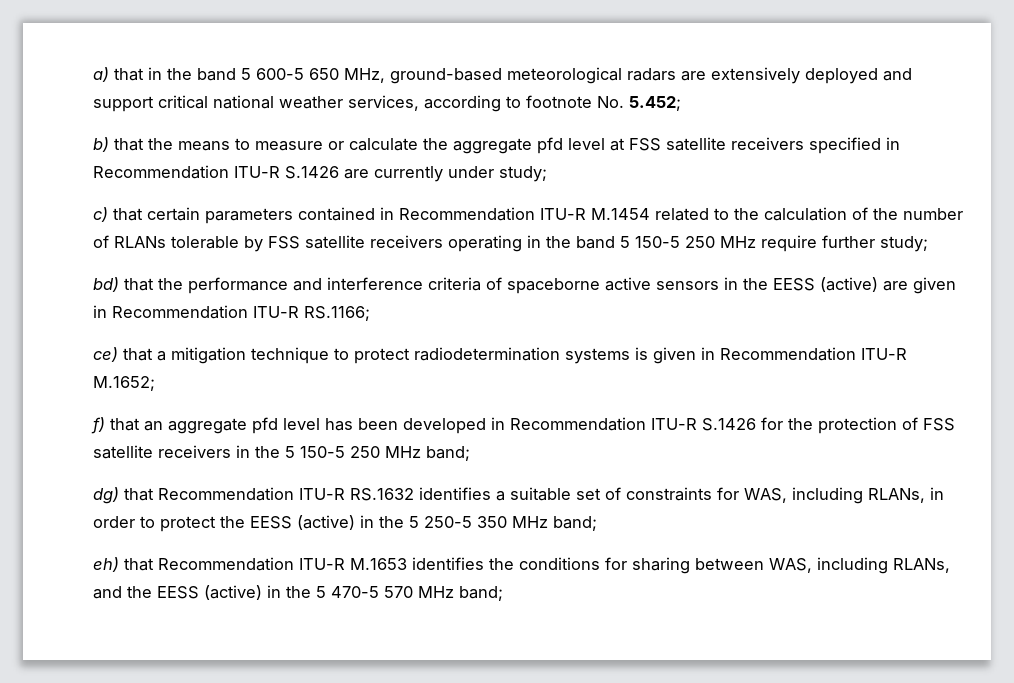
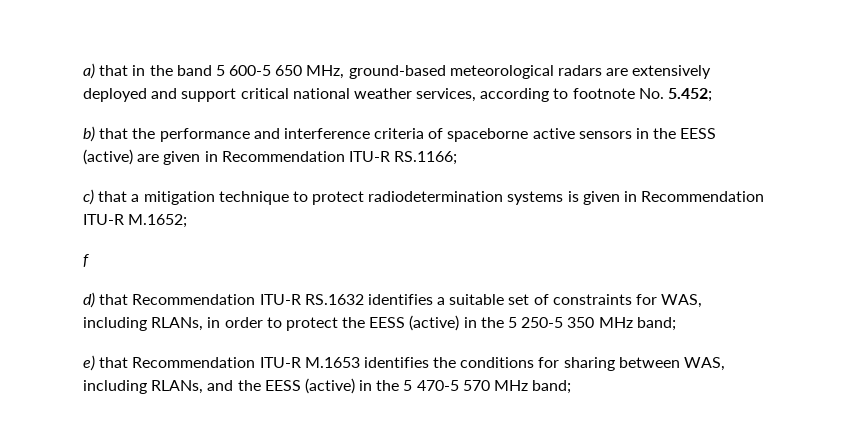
- b) that the means to measure or calculate the aggregate pfd level at FSS satellite receivers specified in Recommendation ITU-R S.1426 are currently under study;
- c) that certain parameters contained in Recommendation ITU-R M.1454 related to the calculation of the number of RLANs tolerable by FSS satellite receivers operating in the band 5 150-5 250 MHz require further study;
- bd) that the performance and interference criteria of spaceborne active sensors in the EESS (active) are given in Recommendation ITU-R RS.1166;
+ b) that the performance and interference criteria of spaceborne active sensors in the EESS (active) are given in Recommendation ITU-R RS.1166;
- ce) that a mitigation technique to protect radiodetermination systems is given in Recommendation ITU-R M.1652;
+ c) that a mitigation technique to protect radiodetermination systems is given in Recommendation ITU-R M.1652;
- f) that an aggregate pfd level has been developed in Recommendation ITU-R S.1426 for the protection of FSS satellite receivers in the 5 150-5 250 MHz band;
- dg) that Recommendation ITU-R RS.1632 identifies a suitable set of constraints for WAS, including RLANs, in order to protect the EESS (active) in the 5 250-5 350 MHz band;
+ f
+ d) that Recommendation ITU-R RS.1632 identifies a suitable set of constraints for WAS, including RLANs, in order to protect the EESS (active) in the 5 250-5 350 MHz band;
- eh) that Recommendation ITU-R M.1653 identifies the conditions for sharing between WAS, including RLANs, and the EESS (active) in the 5 470-5 570 MHz band;
+ e) that Recommendation ITU-R M.1653 identifies the conditions for sharing between WAS, including RLANs, and the EESS (active) in the 5 470-5 570 MHz band;

